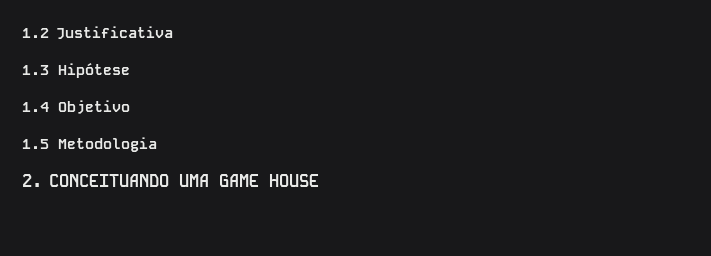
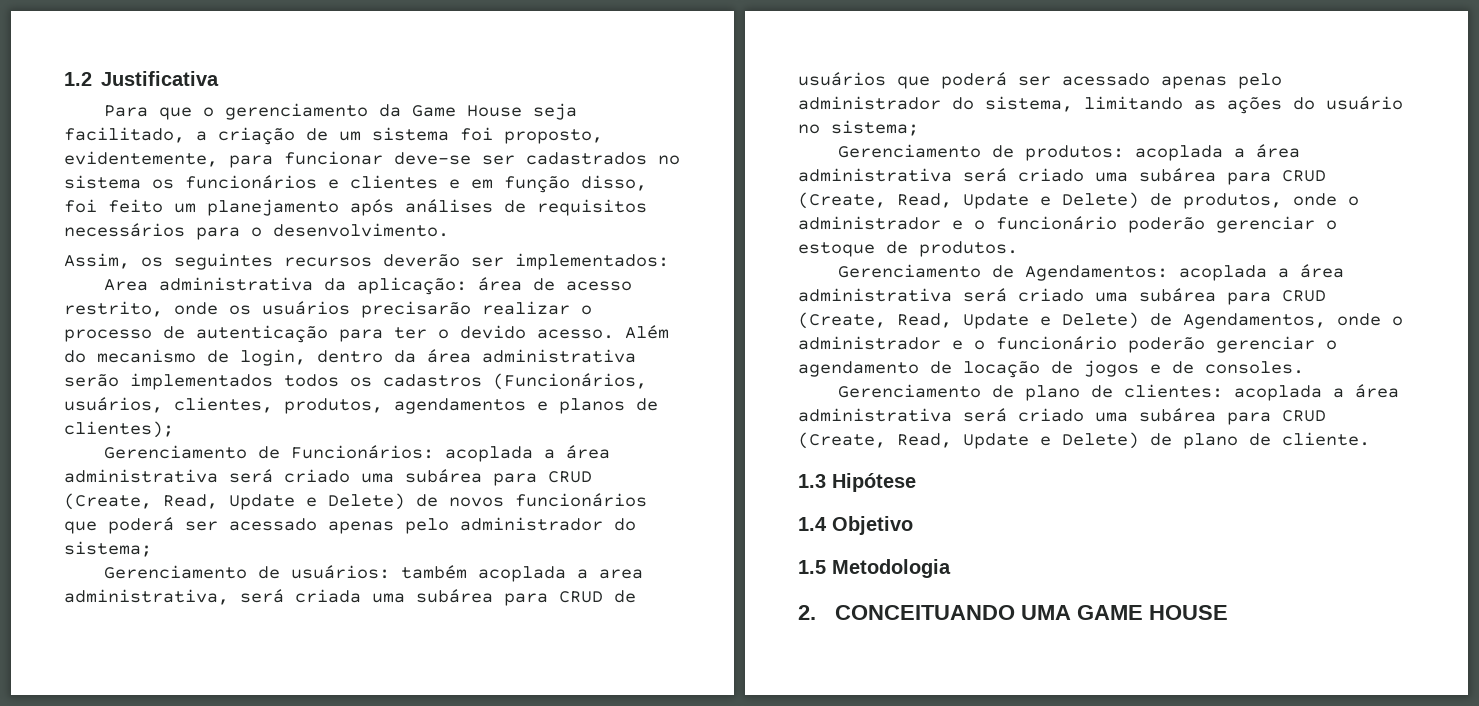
+ Para que o gerenciamento da Game House seja facilitado, a criação de um sistema foi proposto, evidentemente, para funcionar deve-se ser cadastrados no sistema os funcionários e clientes e em função disso, foi feito um planejamento após análises de requisitos necessários para o desenvolvimento.
+ Assim, os seguintes recursos deverão ser implementados:
+ Area administrativa da aplicação: área de acesso restrito, onde os usuários precisarão realizar o processo de autenticação para ter o devido acesso. Além do mecanismo de login, dentro da área administrativa serão implementados todos os cadastros (Funcionários, usuários, clientes, produtos, agendamentos e planos de clientes);
+ Gerenciamento de Funcionários: acoplada a área administrativa será criado uma subárea para CRUD (Create, Read, Update e Delete) de novos funcionários que poderá ser acessado apenas pelo administrador do sistema;
+ Gerenciamento de usuários: também acoplada a area administrativa, será criada uma subárea para CRUD de usuários que poderá ser acessado apenas pelo administrador do sistema, limitando as ações do usuário no sistema;
+ Gerenciamento de produtos: acoplada a área administrativa será criado uma subárea para CRUD (Create, Read, Update e Delete) de produtos, onde o administrador e o funcionário poderão gerenciar o estoque de produtos.
+ Gerenciamento de Agendamentos: acoplada a área administrativa será criado uma subárea para CRUD (Create, Read, Update e Delete) de Agendamentos, onde o administrador e o funcionário poderão gerenciar o agendamento de locação de jogos e de consoles.
+ Gerenciamento de plano de clientes: acoplada a área administrativa será criado uma subárea para CRUD (Create, Read, Update e Delete) de plano de cliente.

